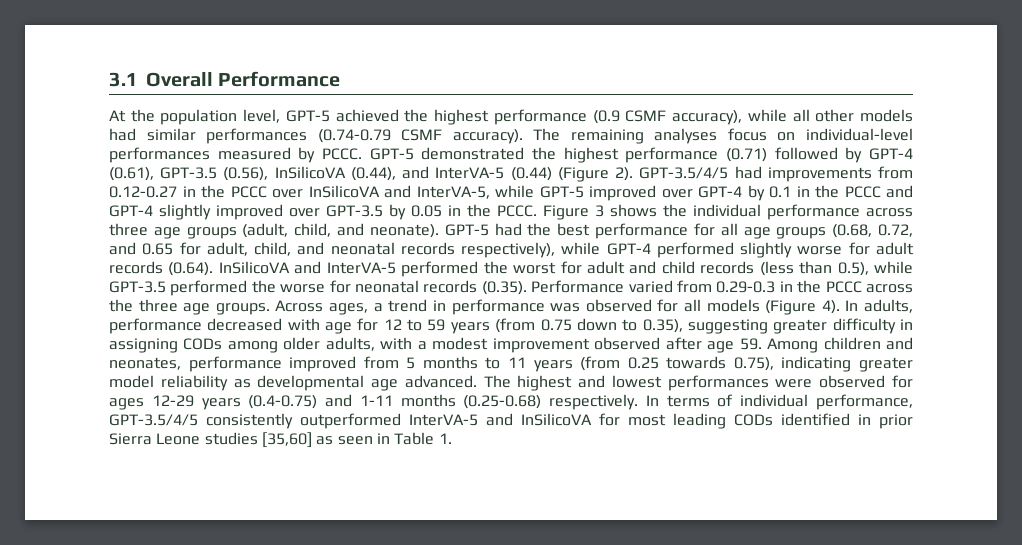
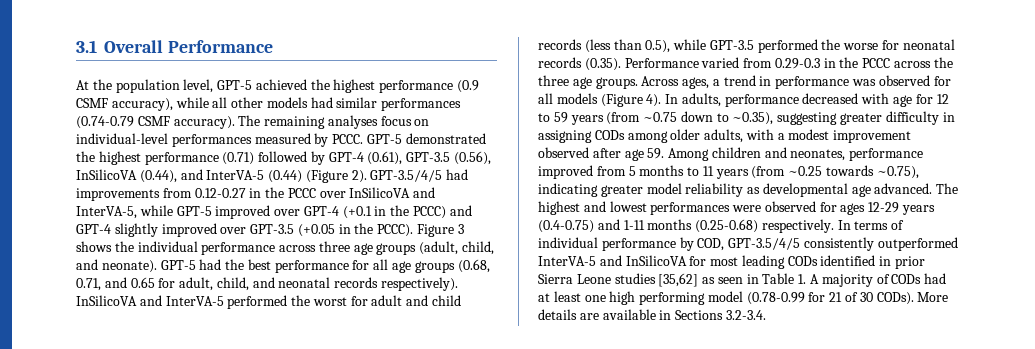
- GPT-3.5/4/5 had improvements from 0.12-0.27 in the PCCC over InSilicoVA and InterVA-5, while GPT-5 improved over GPT-4 by 0.1 in the PCCC and GPT-4 slightly improved over GPT-3.5 by 0.05 in the PCCC.
+ GPT-3.5/4/5 had improvements from 0.12-0.27 in the PCCC over InSilicoVA and InterVA-5, while GPT-5 improved over GPT-4 (+0.1 in the PCCC) and GPT-4 slightly improved over GPT-3.5 (+0.05 in the PCCC).
- GPT-5 had the best performance for all age groups (0.68, 0.72, and 0.65 for adult, child, and neonatal records respectively), while GPT-4 performed slightly worse for adult records (0.64). InSilicoVA and InterVA-5 performed the worst for adult and child records (less than 0.5), while GPT-3.5 performed the worse for neonatal records (0.35). Performance varied from 0.29-0.3 in the PCCC across the three age groups.
+ GPT-5 had the best performance for all age groups (0.68, 0.71, and 0.65 for adult, child, and neonatal records respectively). InSilicoVA and InterVA-5 performed the worst for adult and child records (less than 0.5), while GPT-3.5 performed the worse for neonatal records (0.35). Performance varied from 0.29-0.3 in the PCCC across the three age groups.
- In adults, performance decreased with age for 12 to 59 years (from 0.75 down to 0.35), suggesting greater difficulty in assigning CODs among older adults, with a modest improvement observed after age 59. Among children and neonates, performance improved from 5 months to 11 years (from 0.25 towards 0.75), indicating greater model reliability as developmental age advanced.
+ In adults, performance decreased with age for 12 to 59 years (from ~0.75 down to ~0.35), suggesting greater difficulty in assigning CODs among older adults, with a modest improvement observed after age 59. Among children and neonates, performance improved from 5 months to 11 years (from ~0.25 towards ~0.75), indicating greater model reliability as developmental age advanced.
- In terms of individual performance, GPT-3.5/4/5 consistently outperformed InterVA-5 and InSilicoVA for most leading CODs identified in prior Sierra Leone studies [35,60] as seen in Table 1.
+ In terms of individual performance by COD, GPT-3.5/4/5 consistently outperformed InterVA-5 and InSilicoVA for most leading CODs identified in prior Sierra Leone studies [35,62] as seen in Table 1. A majority of CODs had at least one high performing model (0.78-0.99 for 21 of 30 CODs). More details are available in Sections 3.2-3.4.

